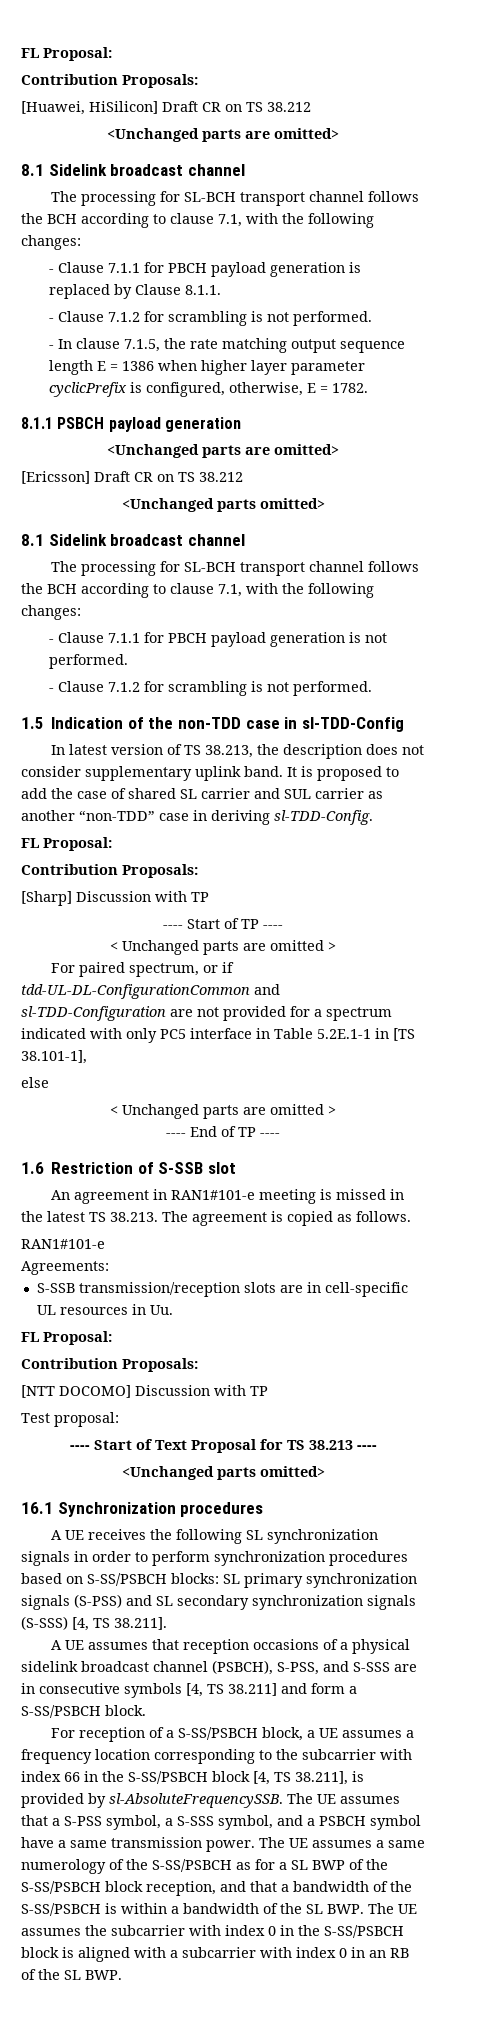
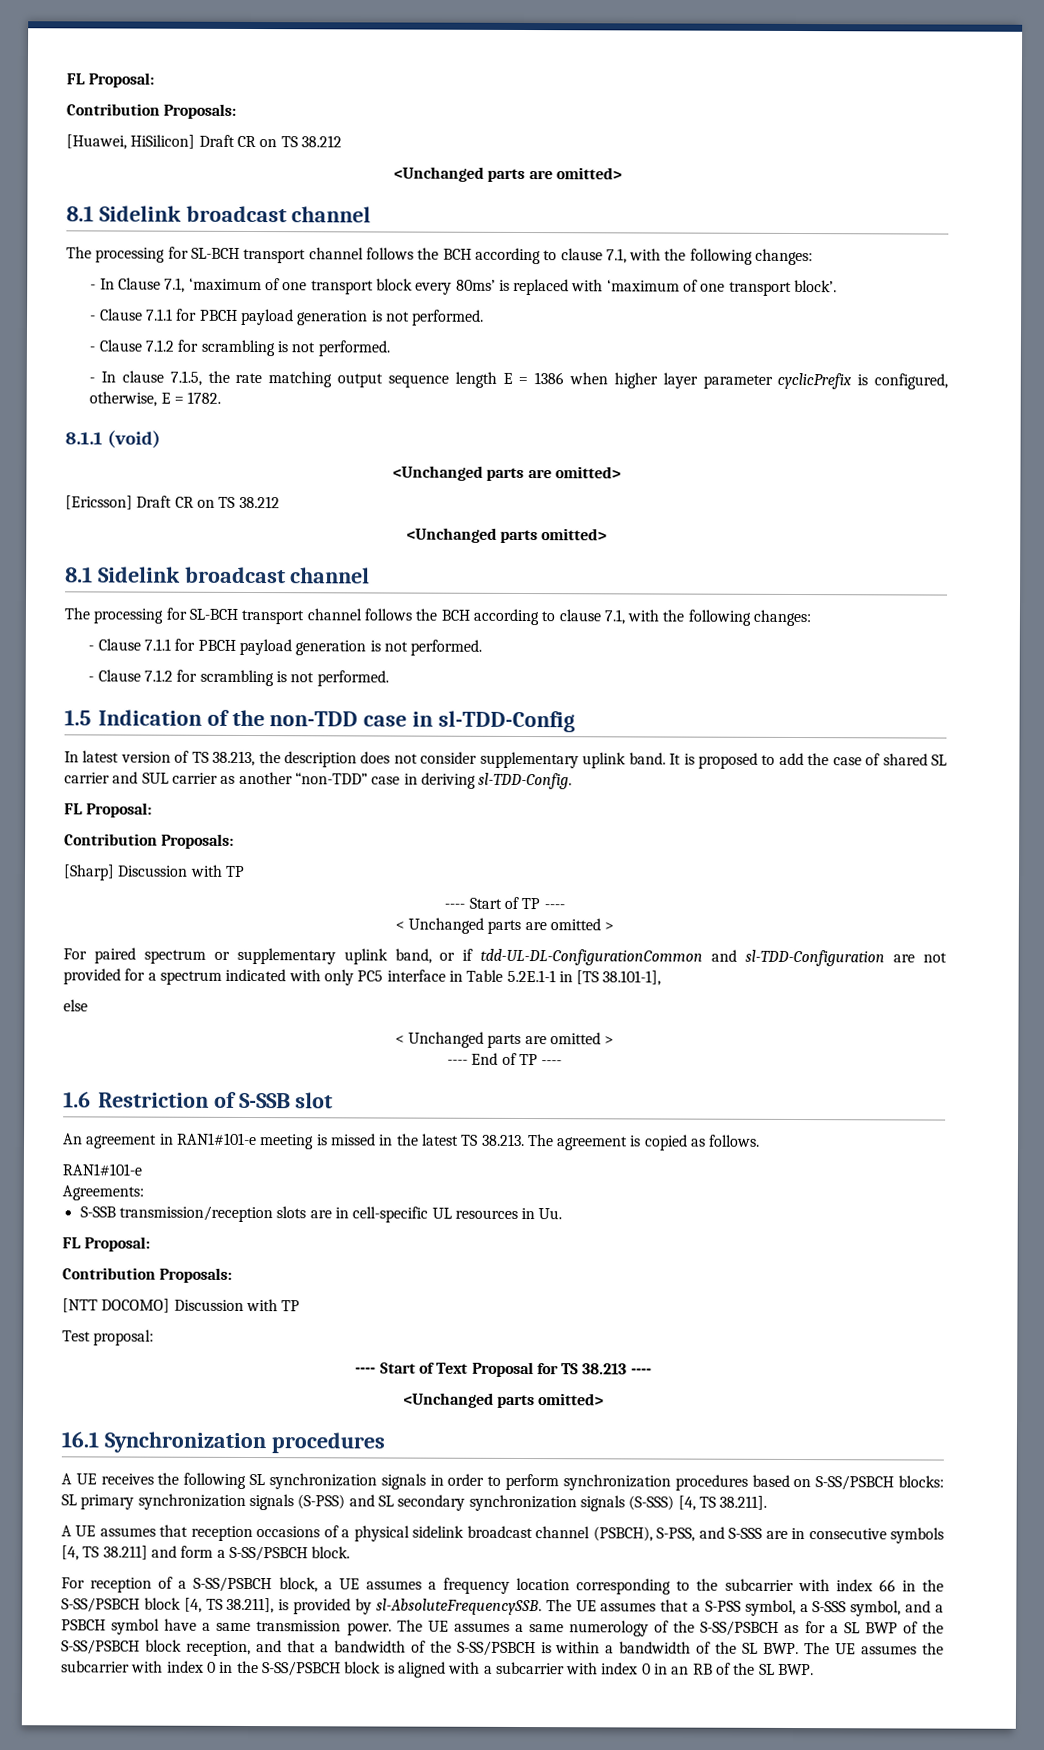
- - Clause 7.1.1 for PBCH payload generation is replaced by Clause 8.1.1.
+ - In Clause 7.1, ‘maximum of one transport block every 80ms’ is replaced with ‘maximum of one transport block’.
+ - Clause 7.1.1 for PBCH payload generation is not performed.
- 8.1.1 PSBCH payload generation
+ 8.1.1 (void)
- For paired spectrum, or if tdd-UL-DL-ConfigurationCommon and sl-TDD-Configuration are not provided for a spectrum indicated with only PC5 interface in Table 5.2E.1-1 in [TS 38.101-1],
+ For paired spectrum or supplementary uplink band, or if tdd-UL-DL-ConfigurationCommon and sl-TDD-Configuration are not provided for a spectrum indicated with only PC5 interface in Table 5.2E.1-1 in [TS 38.101-1],

